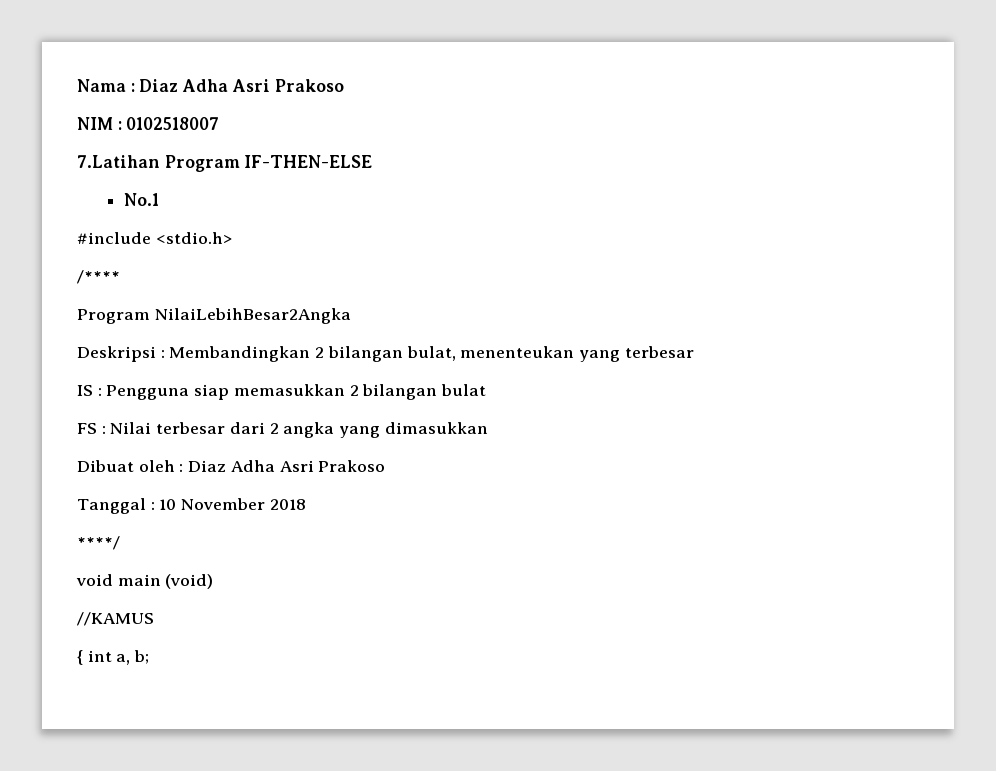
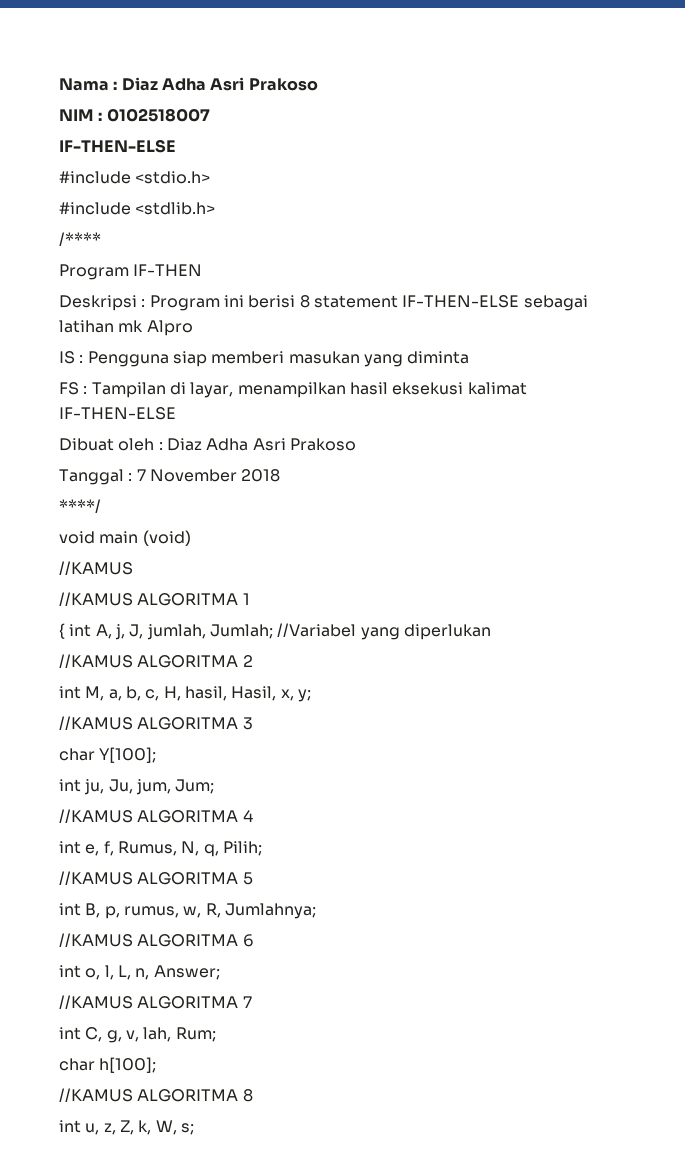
  NIM : 0102518007
- 7.Latihan Program IF-THEN-ELSE
- No.1
+ IF-THEN-ELSE
+ #include <stdlib.h>
- Program NilaiLebihBesar2Angka
+ Program IF-THEN
- Deskripsi : Membandingkan 2 bilangan bulat, menenteukan yang terbesar
- IS : Pengguna siap memasukkan 2 bilangan bulat
- FS : Nilai terbesar dari 2 angka yang dimasukkan
+ Deskripsi : Program ini berisi 8 statement IF-THEN-ELSE sebagai latihan mk Alpro
+ IS : Pengguna siap memberi masukan yang diminta
+ FS : Tampilan di layar, menampilkan hasil eksekusi kalimat IF-THEN-ELSE
- Tanggal : 10 November 2018
+ Tanggal : 7 November 2018
+ //KAMUS ALGORITMA 1
- { int a, b;
+ { int A, j, J, jumlah, Jumlah; //Variabel yang diperlukan
+ //KAMUS ALGORITMA 2
+ int M, a, b, c, H, hasil, Hasil, x, y;
+ //KAMUS ALGORITMA 3
+ char Y[100];
+ int ju, Ju, jum, Jum;
+ //KAMUS ALGORITMA 4
+ int e, f, Rumus, N, q, Pilih;
+ //KAMUS ALGORITMA 5
+ int B, p, rumus, w, R, Jumlahnya;
+ //KAMUS ALGORITMA 6
+ int o, l, L, n, Answer;
+ //KAMUS ALGORITMA 7
+ int C, g, v, lah, Rum;
+ char h[100];
+ //KAMUS ALGORITMA 8
+ int u, z, Z, k, W, s;

